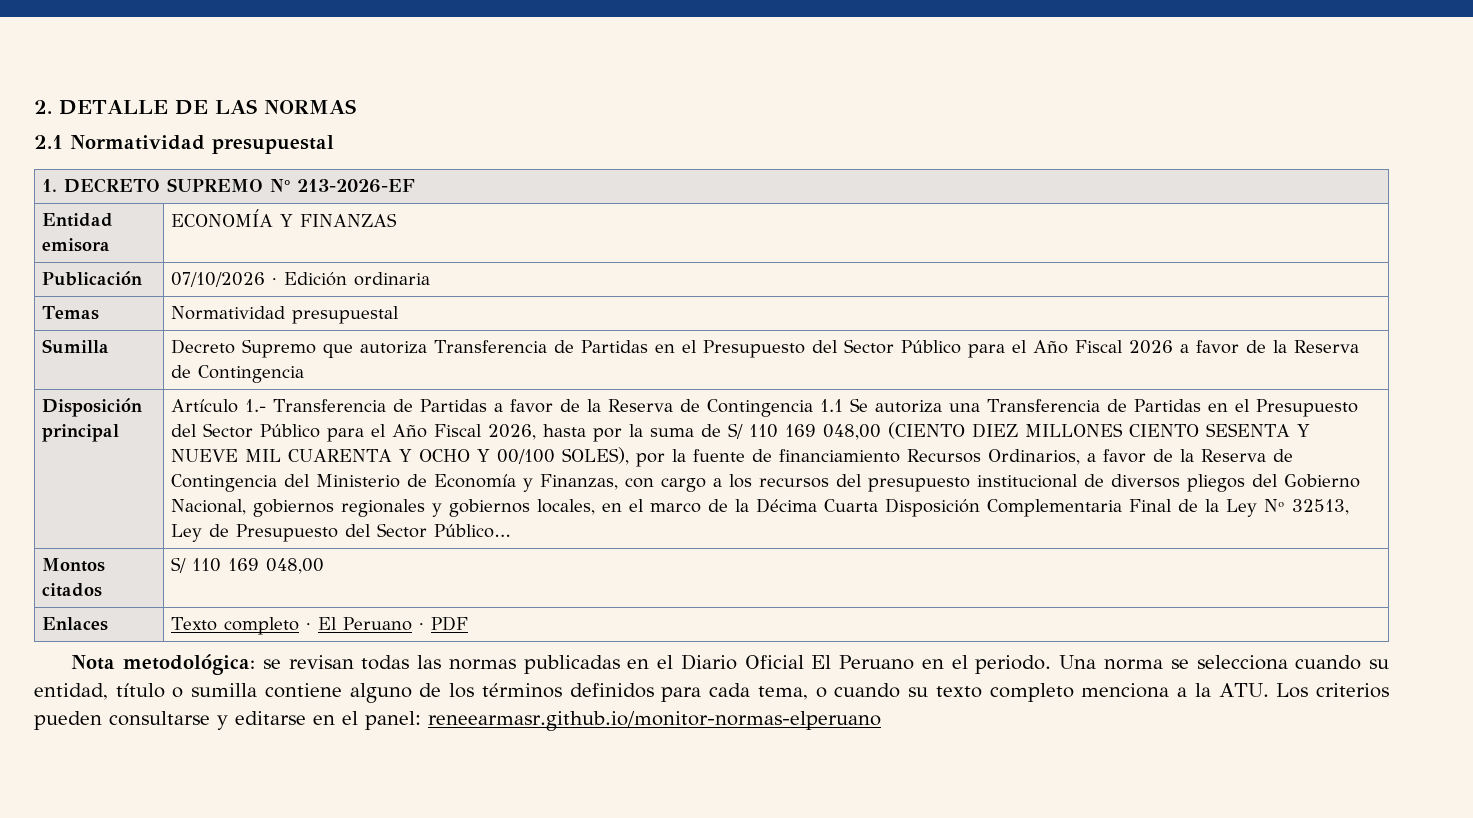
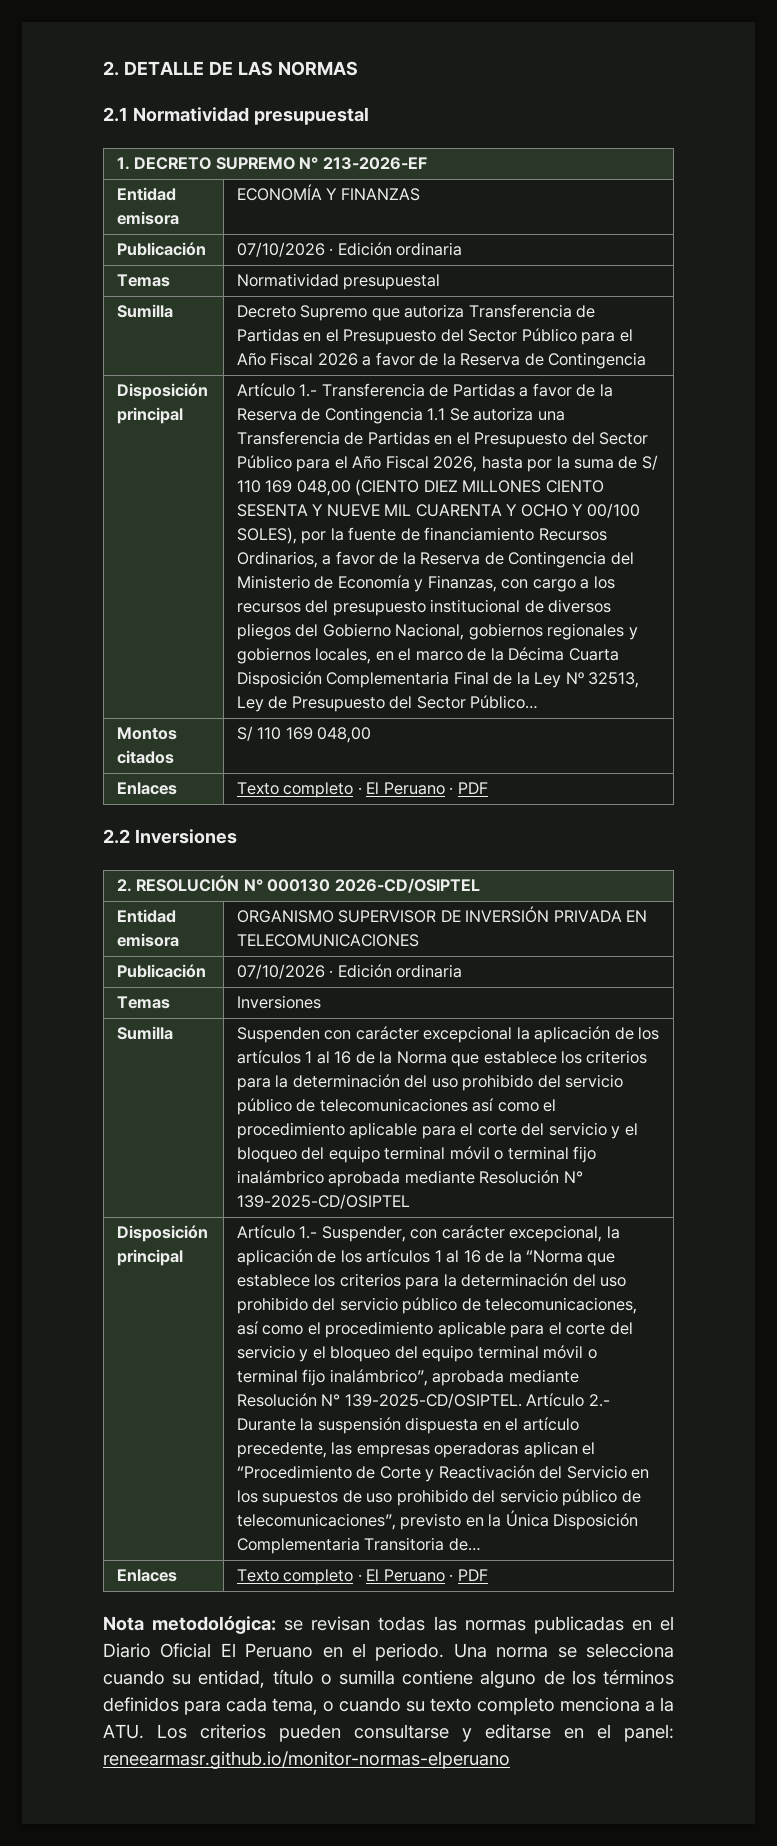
+ 2.2 Inversiones
+ 2. RESOLUCIÓN N° 000130 2026-CD/OSIPTEL
+ Entidad emisora | ORGANISMO SUPERVISOR DE INVERSIÓN PRIVADA EN TELECOMUNICACIONES
+ Publicación | 07/10/2026 · Edición ordinaria
+ Temas | Inversiones
+ Sumilla | Suspenden con carácter excepcional la aplicación de los artículos 1 al 16 de la Norma que establece los criterios para la determinación del uso prohibido del servicio público de telecomunicaciones así como el procedimiento aplicable para el corte del servicio y el bloqueo del equipo terminal móvil o terminal fijo inalámbrico aprobada mediante Resolución N° 139-2025-CD/OSIPTEL
+ Disposición principal | Artículo 1.- Suspender, con carácter excepcional, la aplicación de los artículos 1 al 16 de la “Norma que establece los criterios para la determinación del uso prohibido del servicio público de telecomunicaciones, así como el procedimiento aplicable para el corte del servicio y el bloqueo del equipo terminal móvil o terminal fijo inalámbrico”, aprobada mediante Resolución N° 139-2025-CD/OSIPTEL. Artículo 2.- Durante la suspensión dispuesta en el artículo precedente, las empresas operadoras aplican el “Procedimiento de Corte y Reactivación del Servicio en los supuestos de uso prohibido del servicio público de telecomunicaciones”, previsto en la Única Disposición Complementaria Transitoria de…
+ Enlaces | Texto completo · El Peruano · PDF

